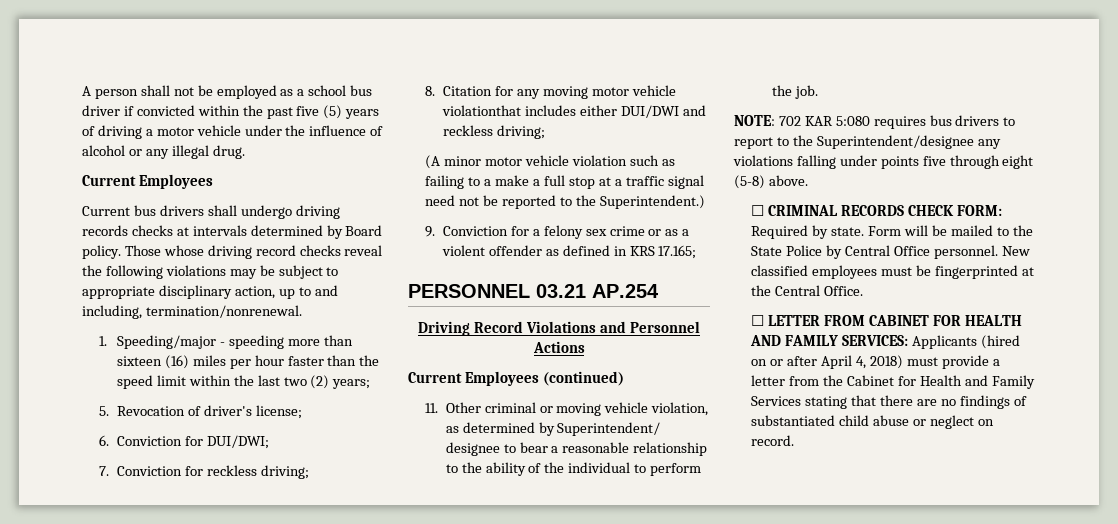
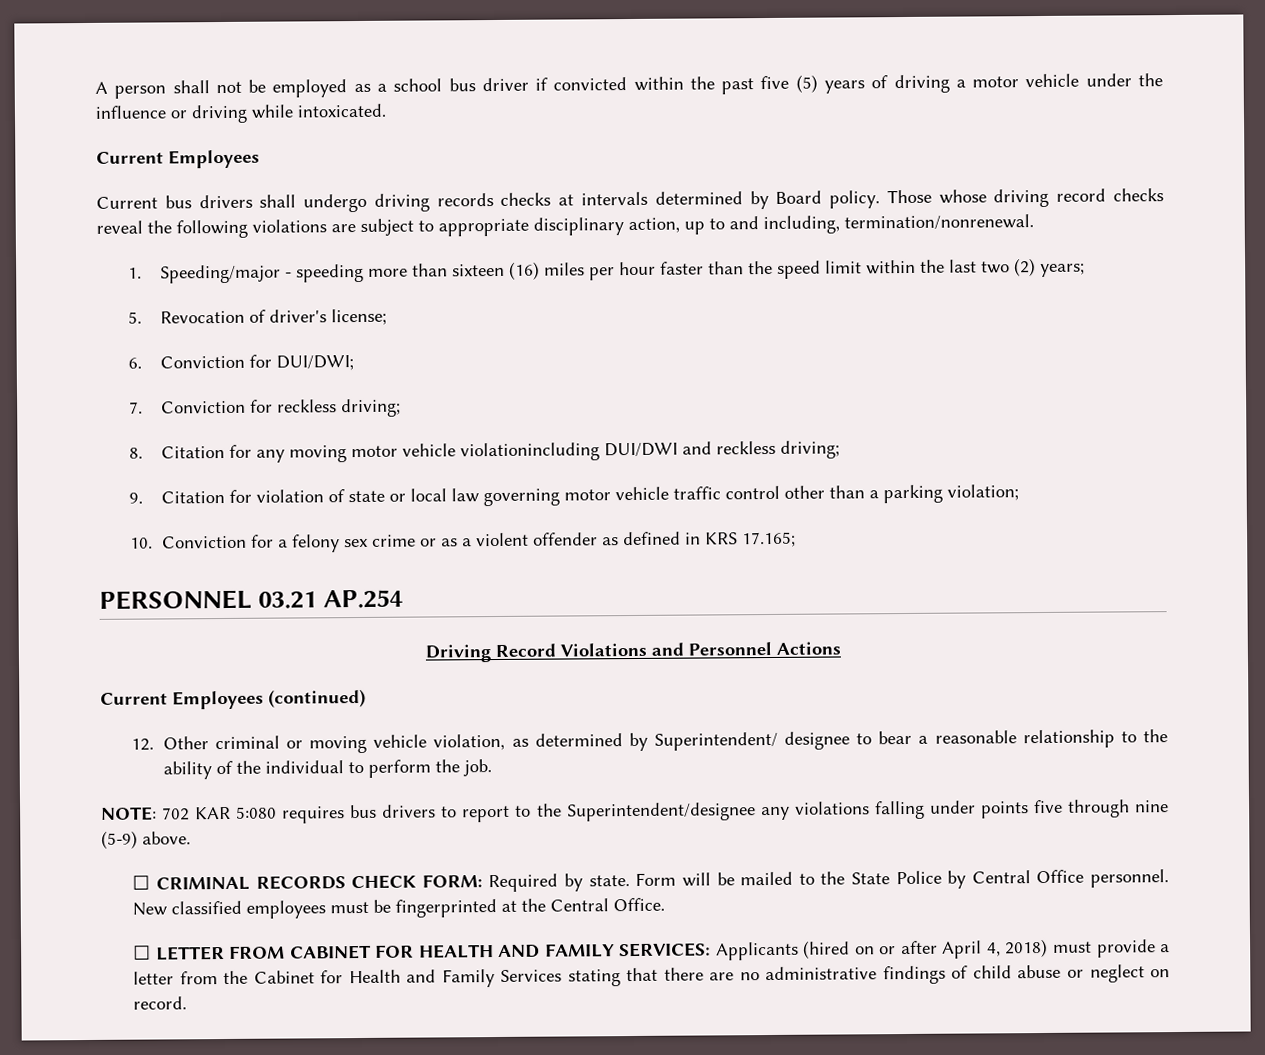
- A person shall not be employed as a school bus driver if convicted within the past five (5) years of driving a motor vehicle under the influence of alcohol or any illegal drug.
+ A person shall not be employed as a school bus driver if convicted within the past five (5) years of driving a motor vehicle under the influence or driving while intoxicated.
- Those whose driving record checks reveal the following violations may be subject to appropriate disciplinary action, up to and including, termination/nonrenewal.
+ Those whose driving record checks reveal the following violations are subject to appropriate disciplinary action, up to and including, termination/nonrenewal.
- 8. Citation for any moving motor vehicle violationthat includes either DUI/DWI and reckless driving;
+ 8. Citation for any moving motor vehicle violationincluding DUI/DWI and reckless driving;
- (A minor motor vehicle violation such as failing to a make a full stop at a traffic signal need not be reported to the Superintendent.)
- 9. Conviction for a felony sex crime or as a violent offender as defined in KRS 17.165;
+ 9. Citation for violation of state or local law governing motor vehicle traffic control other than a parking violation;
+ 10. Conviction for a felony sex crime or as a violent offender as defined in KRS 17.165;
- 11. Other criminal or moving vehicle violation, as determined by Superintendent/ designee to bear a reasonable relationship to the ability of the individual to perform the job.
+ 12. Other criminal or moving vehicle violation, as determined by Superintendent/ designee to bear a reasonable relationship to the ability of the individual to perform the job.
- NOTE: 702 KAR 5:080 requires bus drivers to report to the Superintendent/designee any violations falling under points five through eight (5-8) above.
+ NOTE: 702 KAR 5:080 requires bus drivers to report to the Superintendent/designee any violations falling under points five through nine (5-9) above.
- ☐ LETTER FROM CABINET FOR HEALTH AND FAMILY SERVICES: Applicants (hired on or after April 4, 2018) must provide a letter from the Cabinet for Health and Family Services stating that there are no findings of substantiated child abuse or neglect on record.
+ ☐ LETTER FROM CABINET FOR HEALTH AND FAMILY SERVICES: Applicants (hired on or after April 4, 2018) must provide a letter from the Cabinet for Health and Family Services stating that there are no administrative findings of child abuse or neglect on record.

